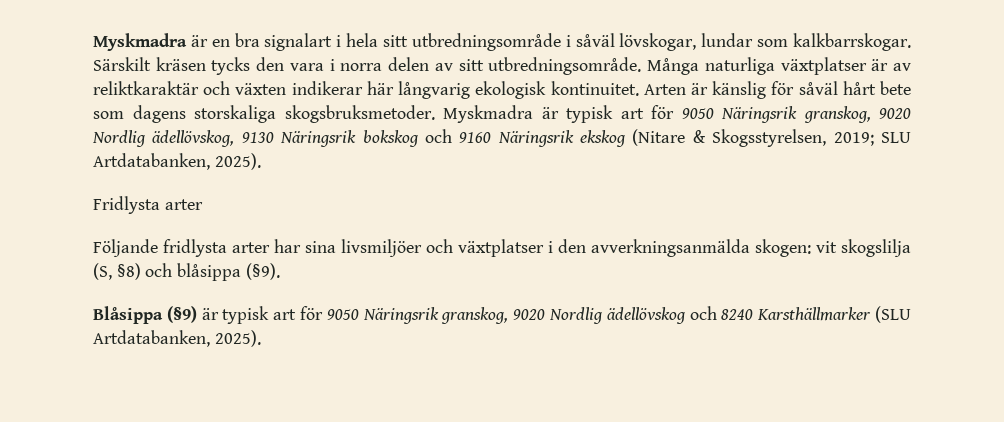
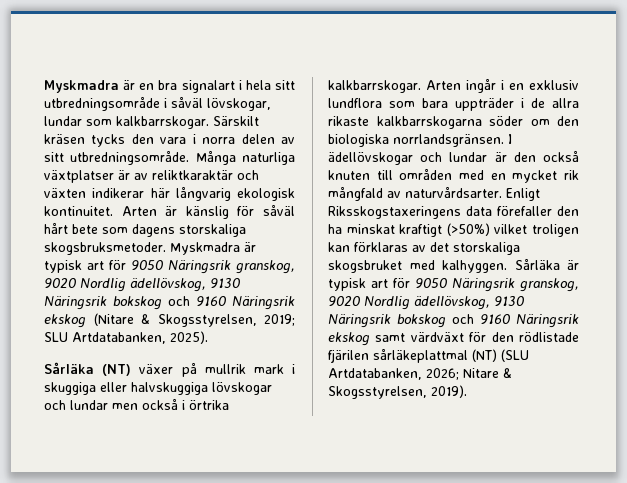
- Fridlysta arter
- Följande fridlysta arter har sina livsmiljöer och växtplatser i den avverkningsanmälda skogen: vit skogslilja (S, §8) och blåsippa (§9).
- Blåsippa (§9) är typisk art för 9050 Näringsrik granskog, 9020 Nordlig ädellövskog och 8240 Karsthällmarker (SLU Artdatabanken, 2025).
+ Sårläka (NT) växer på mullrik mark i skuggiga eller halvskuggiga lövskogar och lundar men också i örtrika kalkbarrskogar. Arten ingår i en exklusiv lundflora som bara uppträder i de allra rikaste kalkbarrskogarna söder om den biologiska norrlandsgränsen. I ädellövskogar och lundar är den också knuten till områden med en mycket rik mångfald av naturvårdsarter. Enligt Riksskogstaxeringens data förefaller den ha minskat kraftigt (>50%) vilket troligen kan förklaras av det storskaliga skogsbruket med kalhyggen. Sårläka är typisk art för 9050 Näringsrik granskog, 9020 Nordlig ädellövskog, 9130 Näringsrik bokskog och 9160 Näringsrik ekskog samt värdväxt för den rödlistade fjärilen sårläkeplattmal (NT) (SLU Artdatabanken, 2026; Nitare & Skogsstyrelsen, 2019).

